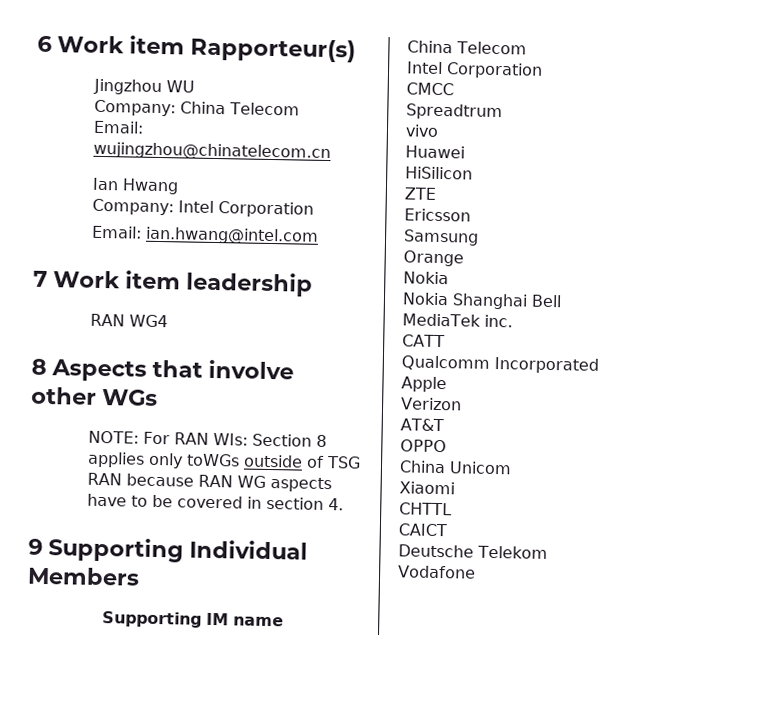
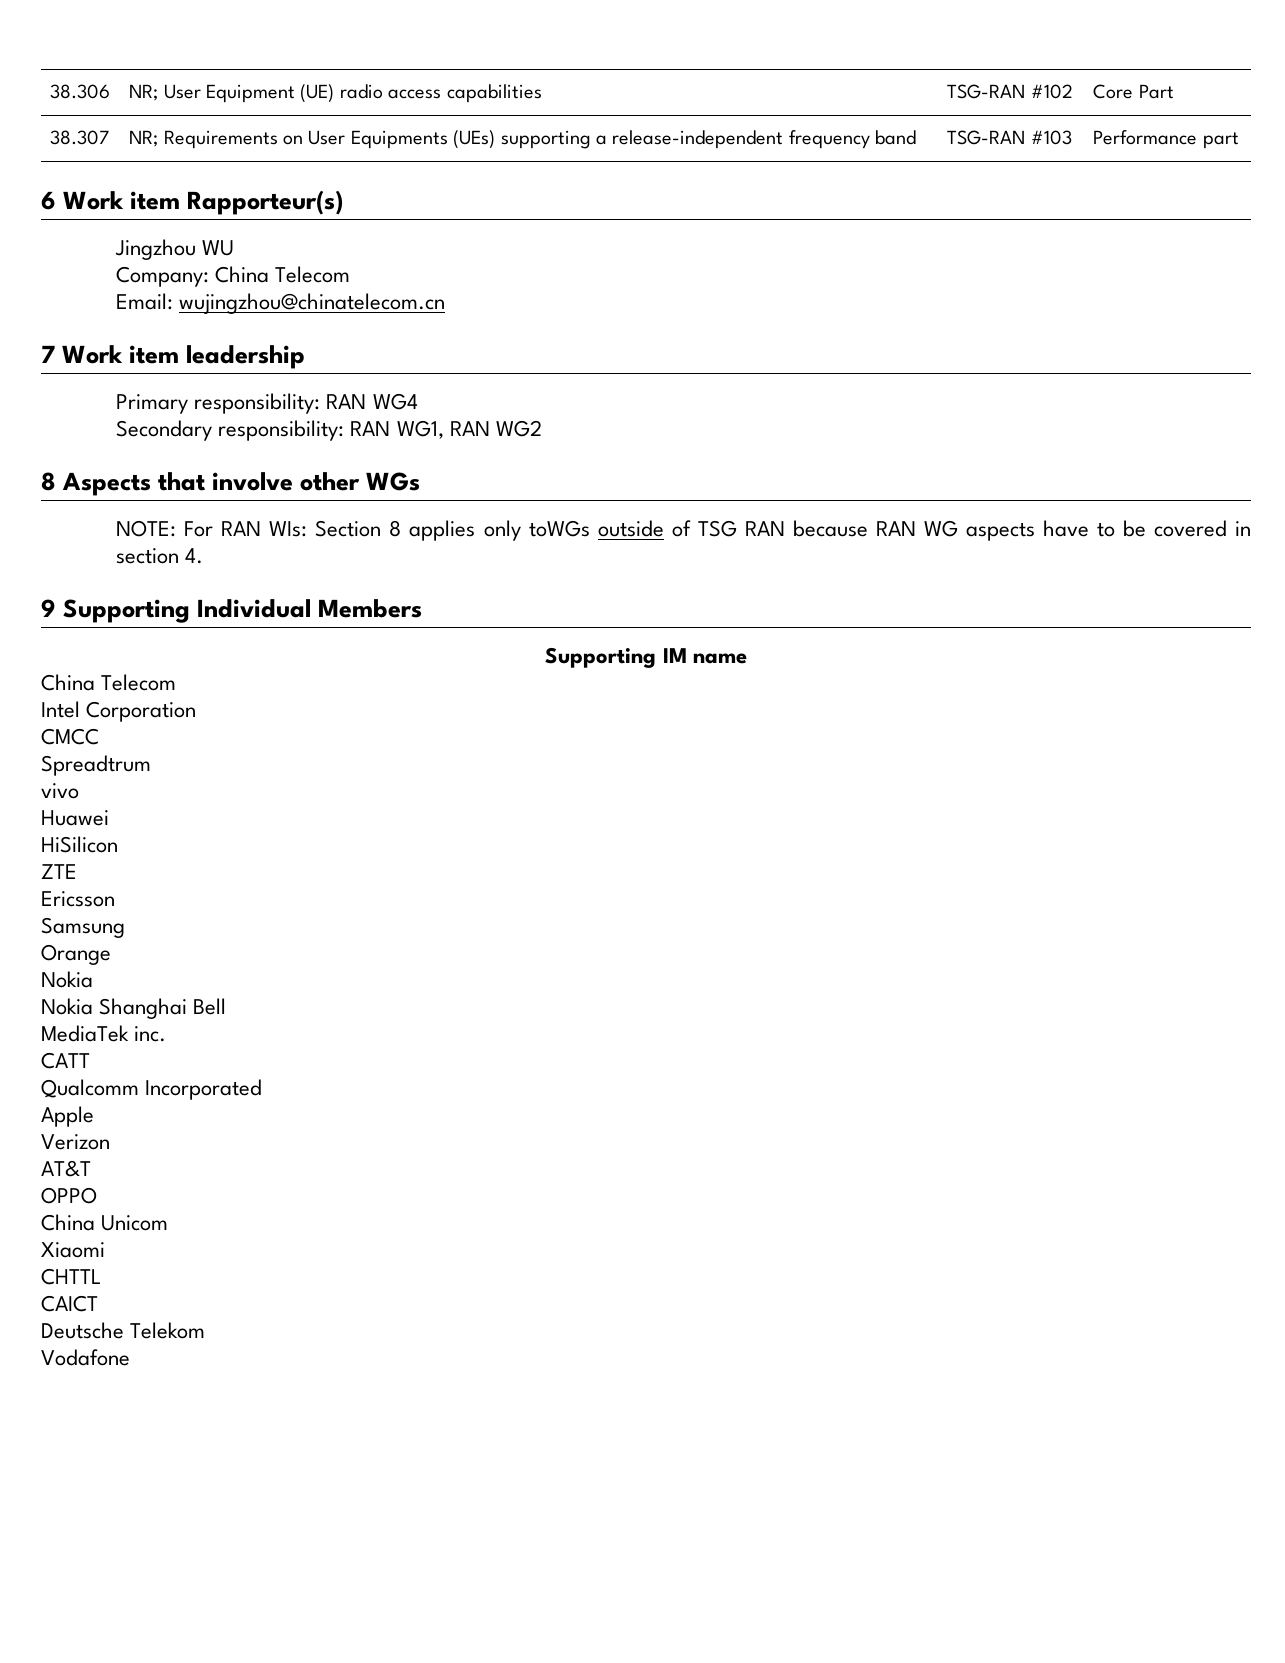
+ 38.306 | NR; User Equipment (UE) radio access capabilities | TSG-RAN #102 | Core Part
+ 38.307 | NR; Requirements on User Equipments (UEs) supporting a release-independent frequency band | TSG-RAN #103 | Performance part
- Ian Hwang
- Company: Intel Corporation
- Email: ian.hwang@intel.com
- RAN WG4
+ Primary responsibility: RAN WG4
+ Secondary responsibility: RAN WG1, RAN WG2

